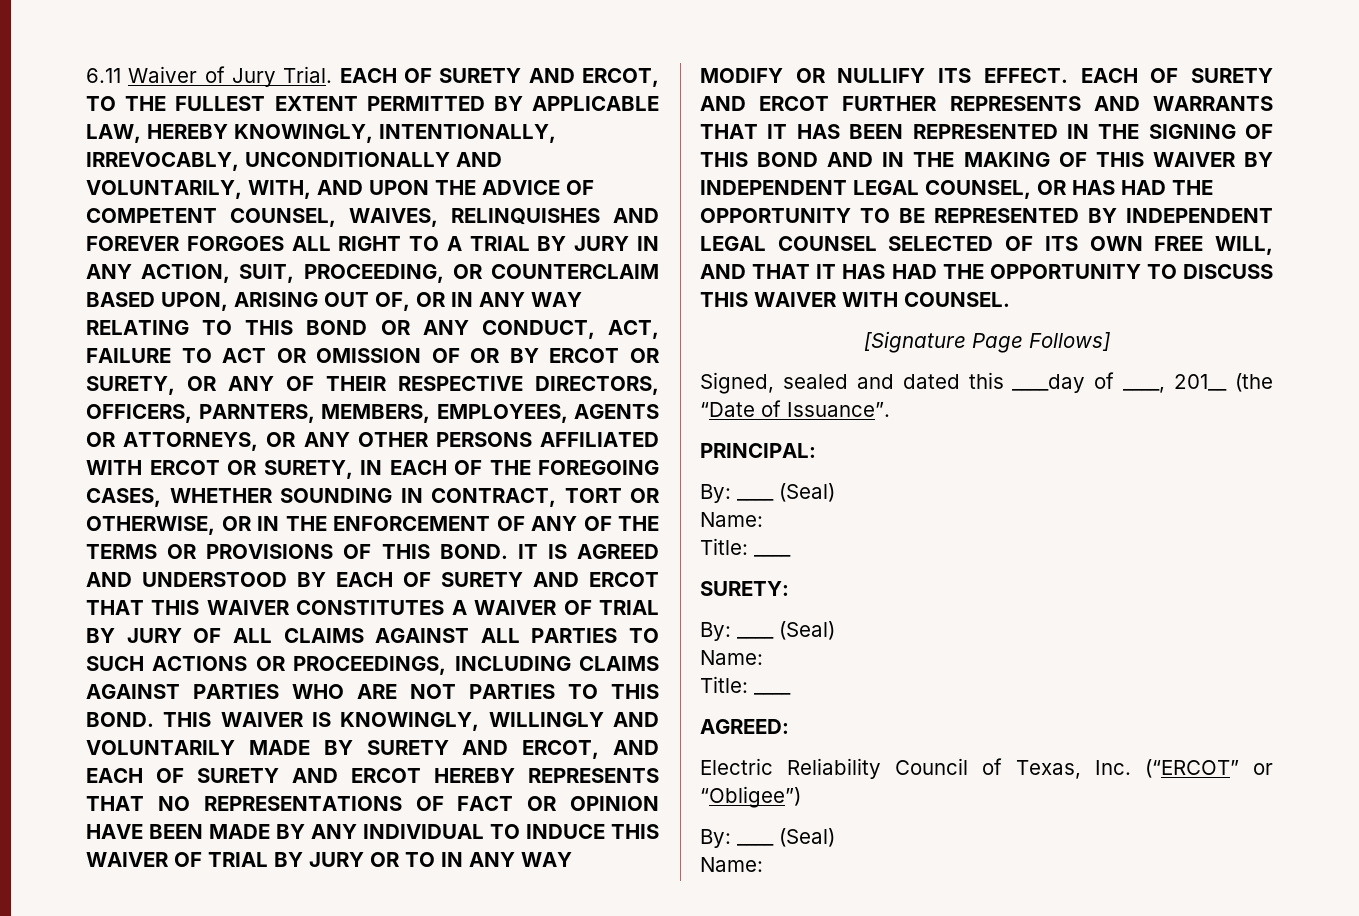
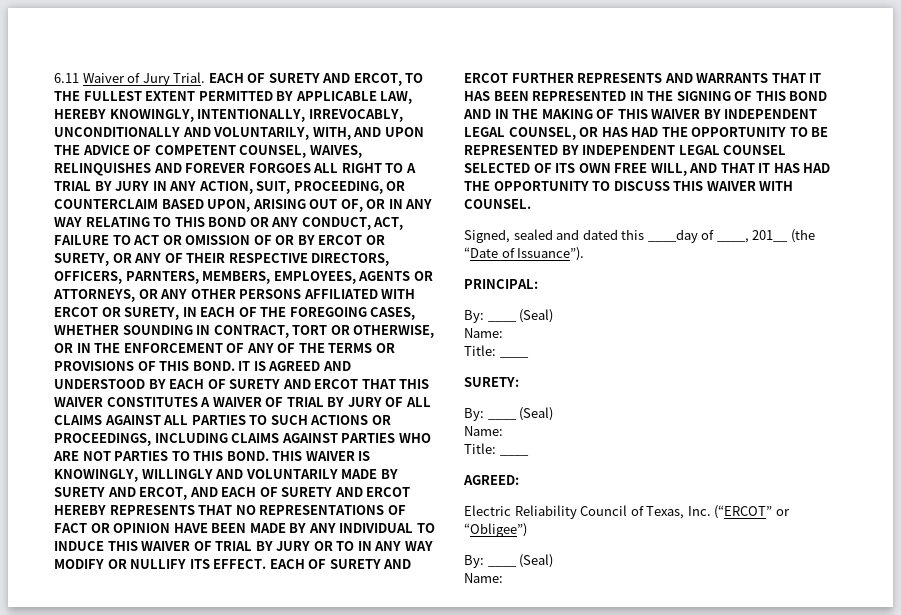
- [Signature Page Follows]
- Signed, sealed and dated this ____day of ____, 201__ (the “Date of Issuance”.
+ Signed, sealed and dated this ____day of ____, 201__ (the “Date of Issuance”).

